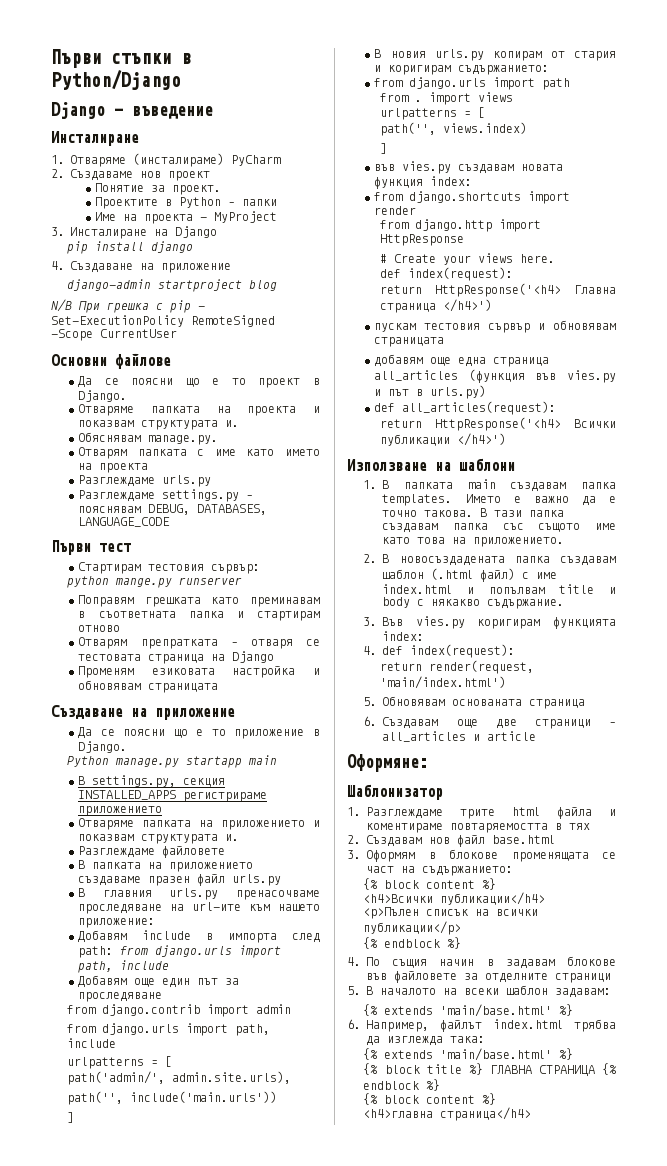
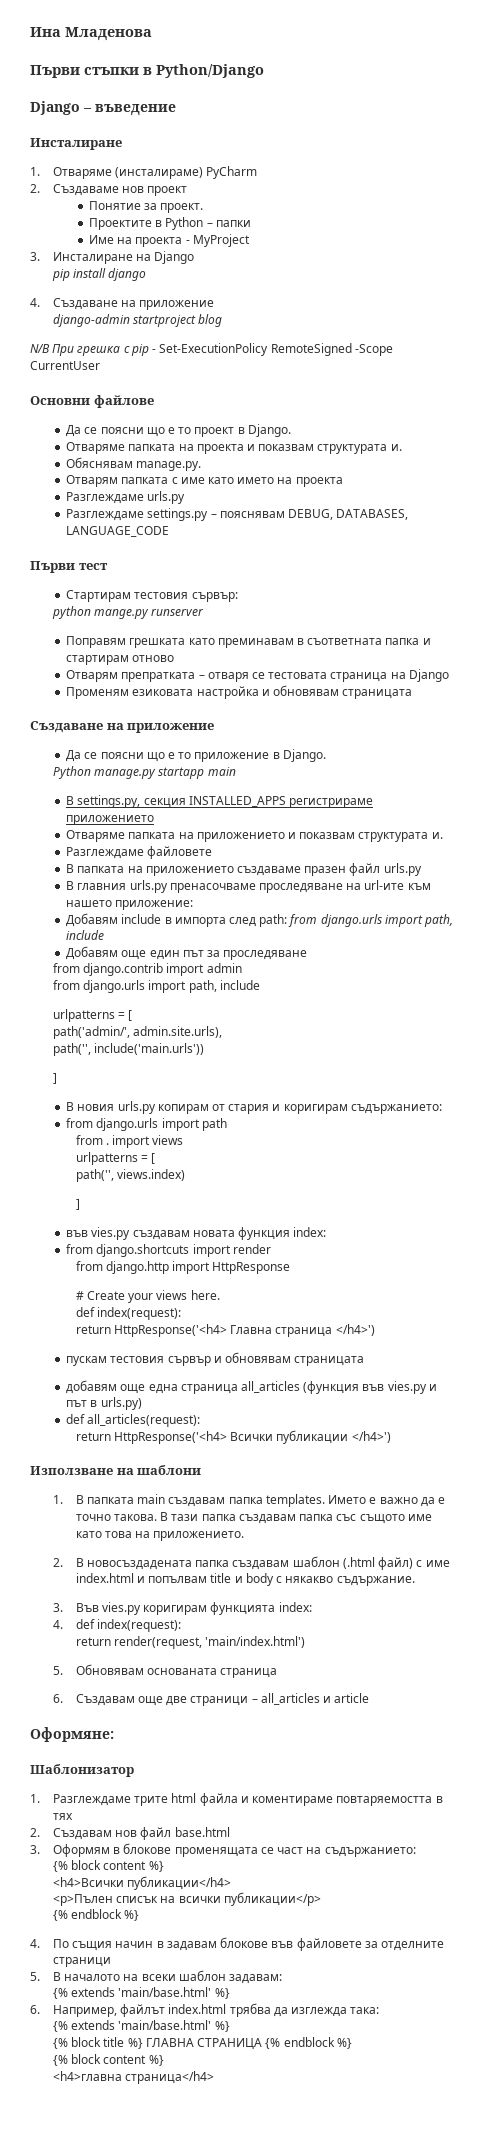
+ Ина Младенова

